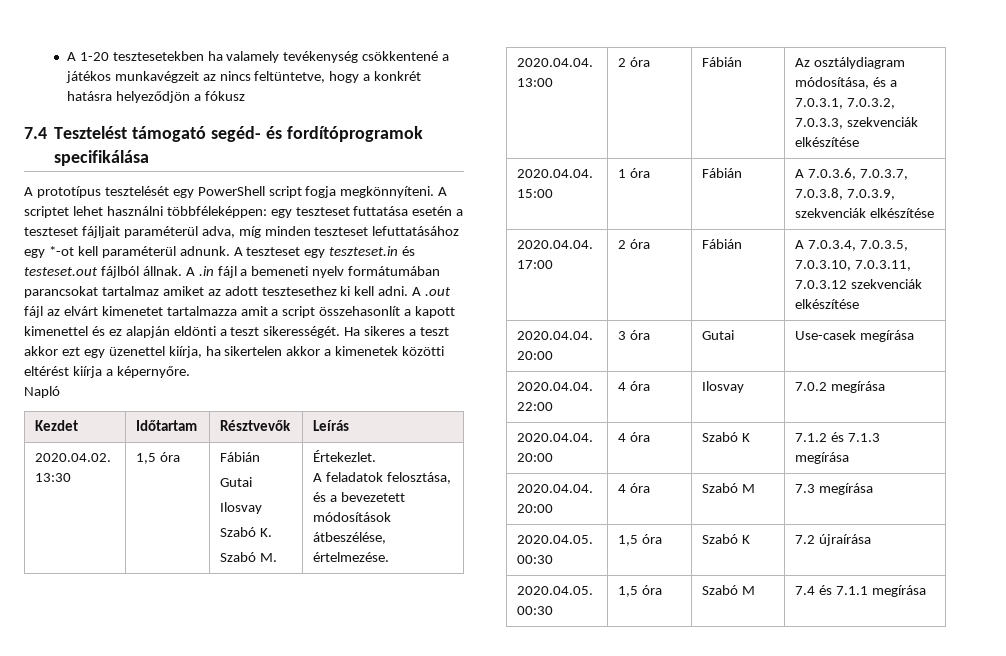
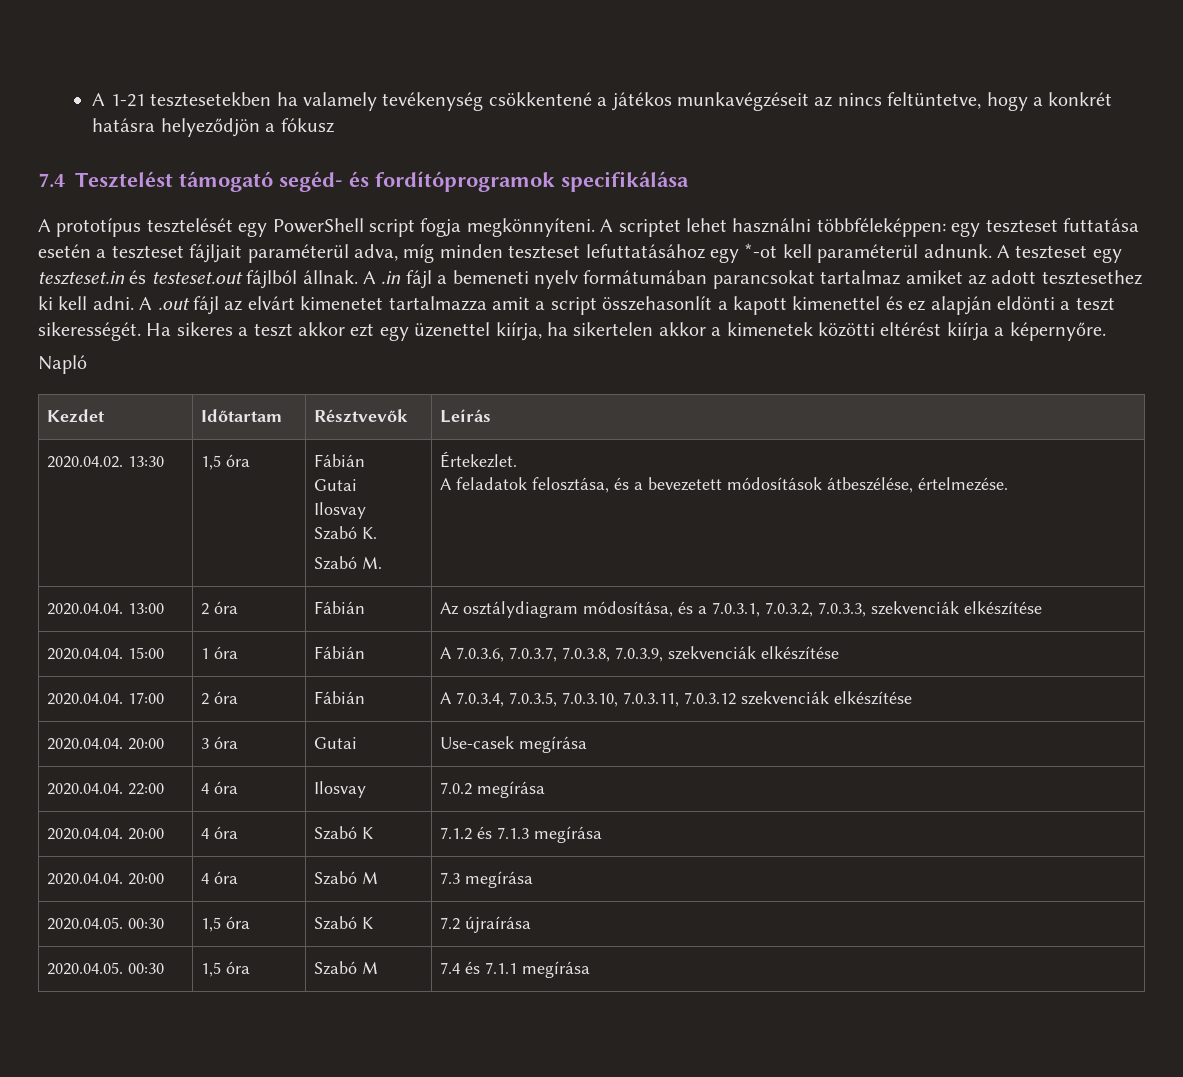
- A 1-20 tesztesetekben ha valamely tevékenység csökkentené a játékos munkavégzeit az nincs feltüntetve, hogy a konkrét hatásra helyeződjön a fókusz
+ A 1-21 tesztesetekben ha valamely tevékenység csökkentené a játékos munkavégzéseit az nincs feltüntetve, hogy a konkrét hatásra helyeződjön a fókusz

